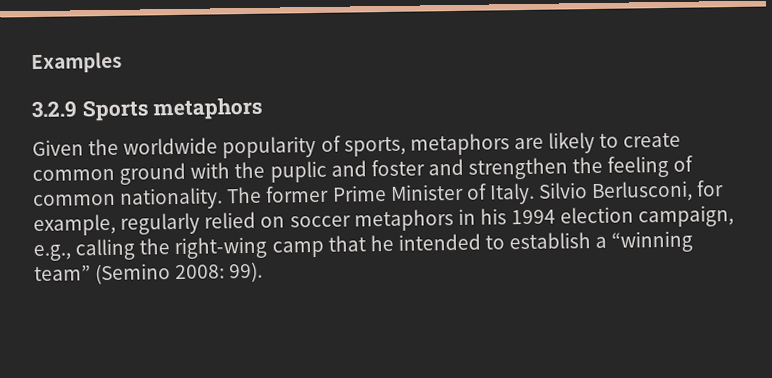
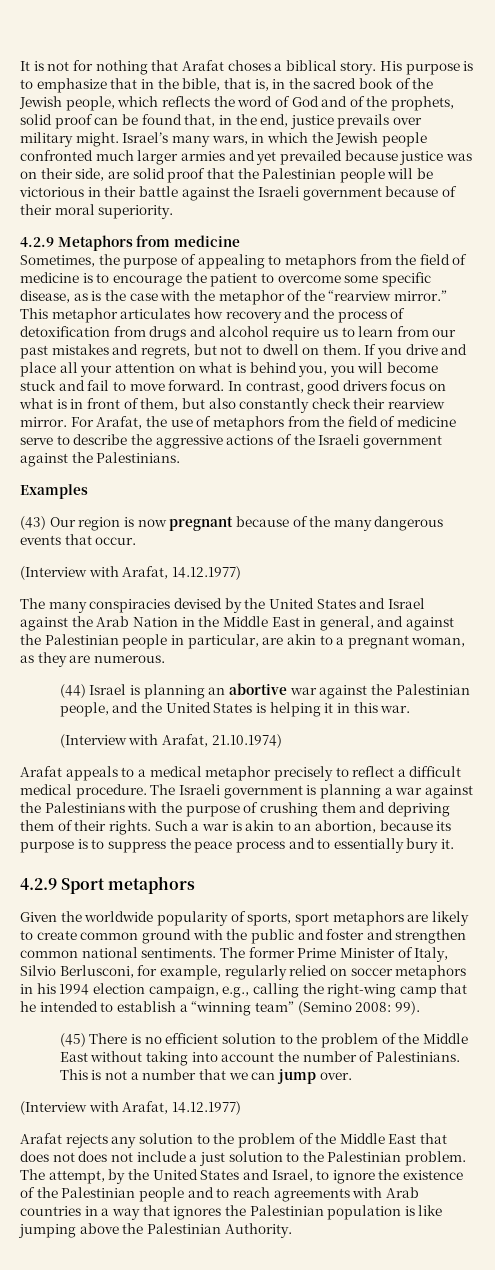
+ It is not for nothing that Arafat choses a biblical story. His purpose is to emphasize that in the bible, that is, in the sacred book of the Jewish people, which reflects the word of God and of the prophets, solid proof can be found that, in the end, justice prevails over military might. Israel’s many wars, in which the Jewish people confronted much larger armies and yet prevailed because justice was on their side, are solid proof that the Palestinian people will be victorious in their battle against the Israeli government because of their moral superiority.
+ 4.2.9 Metaphors from medicine
+ Sometimes, the purpose of appealing to metaphors from the field of medicine is to encourage the patient to overcome some specific disease, as is the case with the metaphor of the “rearview mirror.” This metaphor articulates how recovery and the process of detoxification from drugs and alcohol require us to learn from our past mistakes and regrets, but not to dwell on them. If you drive and place all your attention on what is behind you, you will become stuck and fail to move forward. In contrast, good drivers focus on what is in front of them, but also constantly check their rearview mirror. For Arafat, the use of metaphors from the field of medicine serve to describe the aggressive actions of the Israeli government against the Palestinians.
  Examples
- 3.2.9 Sports metaphors
+ (43) Our region is now pregnant because of the many dangerous events that occur.
+ (Interview with Arafat, 14.12.1977)
+ The many conspiracies devised by the United States and Israel against the Arab Nation in the Middle East in general, and against the Palestinian people in particular, are akin to a pregnant woman, as they are numerous.
+ (44) Israel is planning an abortive war against the Palestinian people, and the United States is helping it in this war.
+ (Interview with Arafat, 21.10.1974)
+ Arafat appeals to a medical metaphor precisely to reflect a difficult medical procedure. The Israeli government is planning a war against the Palestinians with the purpose of crushing them and depriving them of their rights. Such a war is akin to an abortion, because its purpose is to suppress the peace process and to essentially bury it.
+ 4.2.9 Sport metaphors
- Given the worldwide popularity of sports, metaphors are likely to create common ground with the puplic and foster and strengthen the feeling of common nationality.
+ Given the worldwide popularity of sports, sport metaphors are likely to create common ground with the public and foster and strengthen common national sentiments.
- The former Prime Minister of Italy. Silvio Berlusconi, for example, regularly relied on soccer metaphors in his 1994 election campaign, e.g., calling the right-wing camp that he intended to establish a “winning team” (Semino 2008: 99).
+ The former Prime Minister of Italy, Silvio Berlusconi, for example, regularly relied on soccer metaphors in his 1994 election campaign, e.g., calling the right-wing camp that he intended to establish a “winning team” (Semino 2008: 99).
+ (45) There is no efficient solution to the problem of the Middle East without taking into account the number of Palestinians. This is not a number that we can jump over.
+ (Interview with Arafat, 14.12.1977)
+ Arafat rejects any solution to the problem of the Middle East that does not does not include a just solution to the Palestinian problem. The attempt, by the United States and Israel, to ignore the existence of the Palestinian people and to reach agreements with Arab countries in a way that ignores the Palestinian population is like jumping above the Palestinian Authority.

